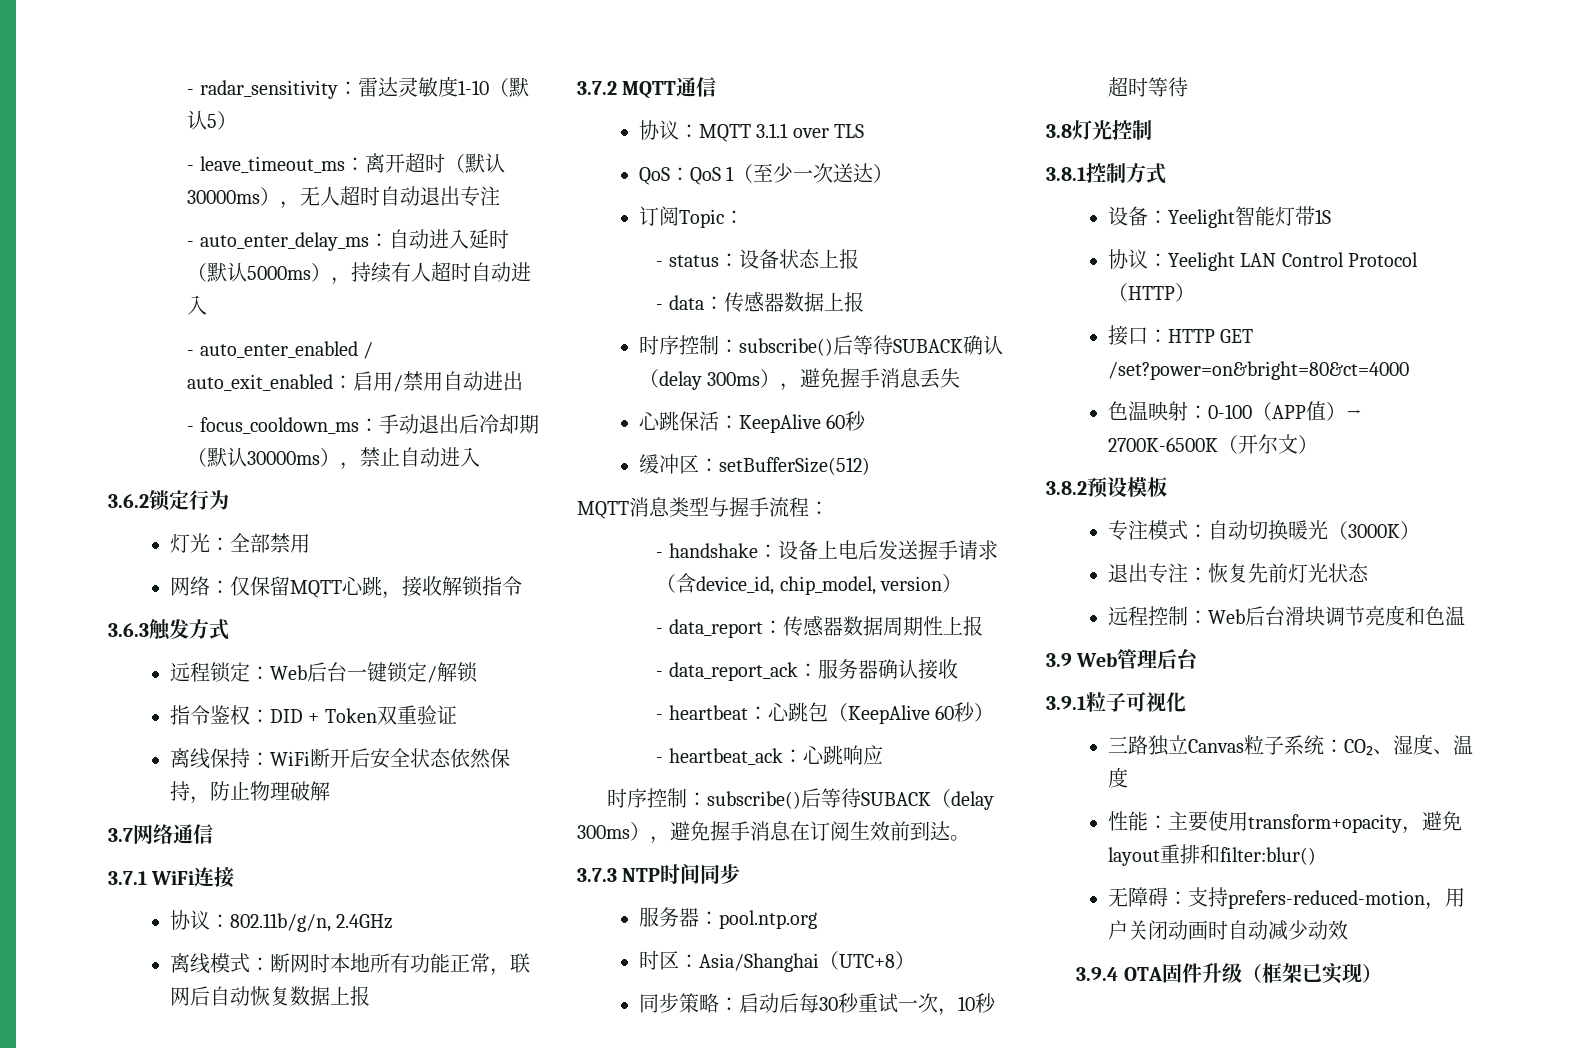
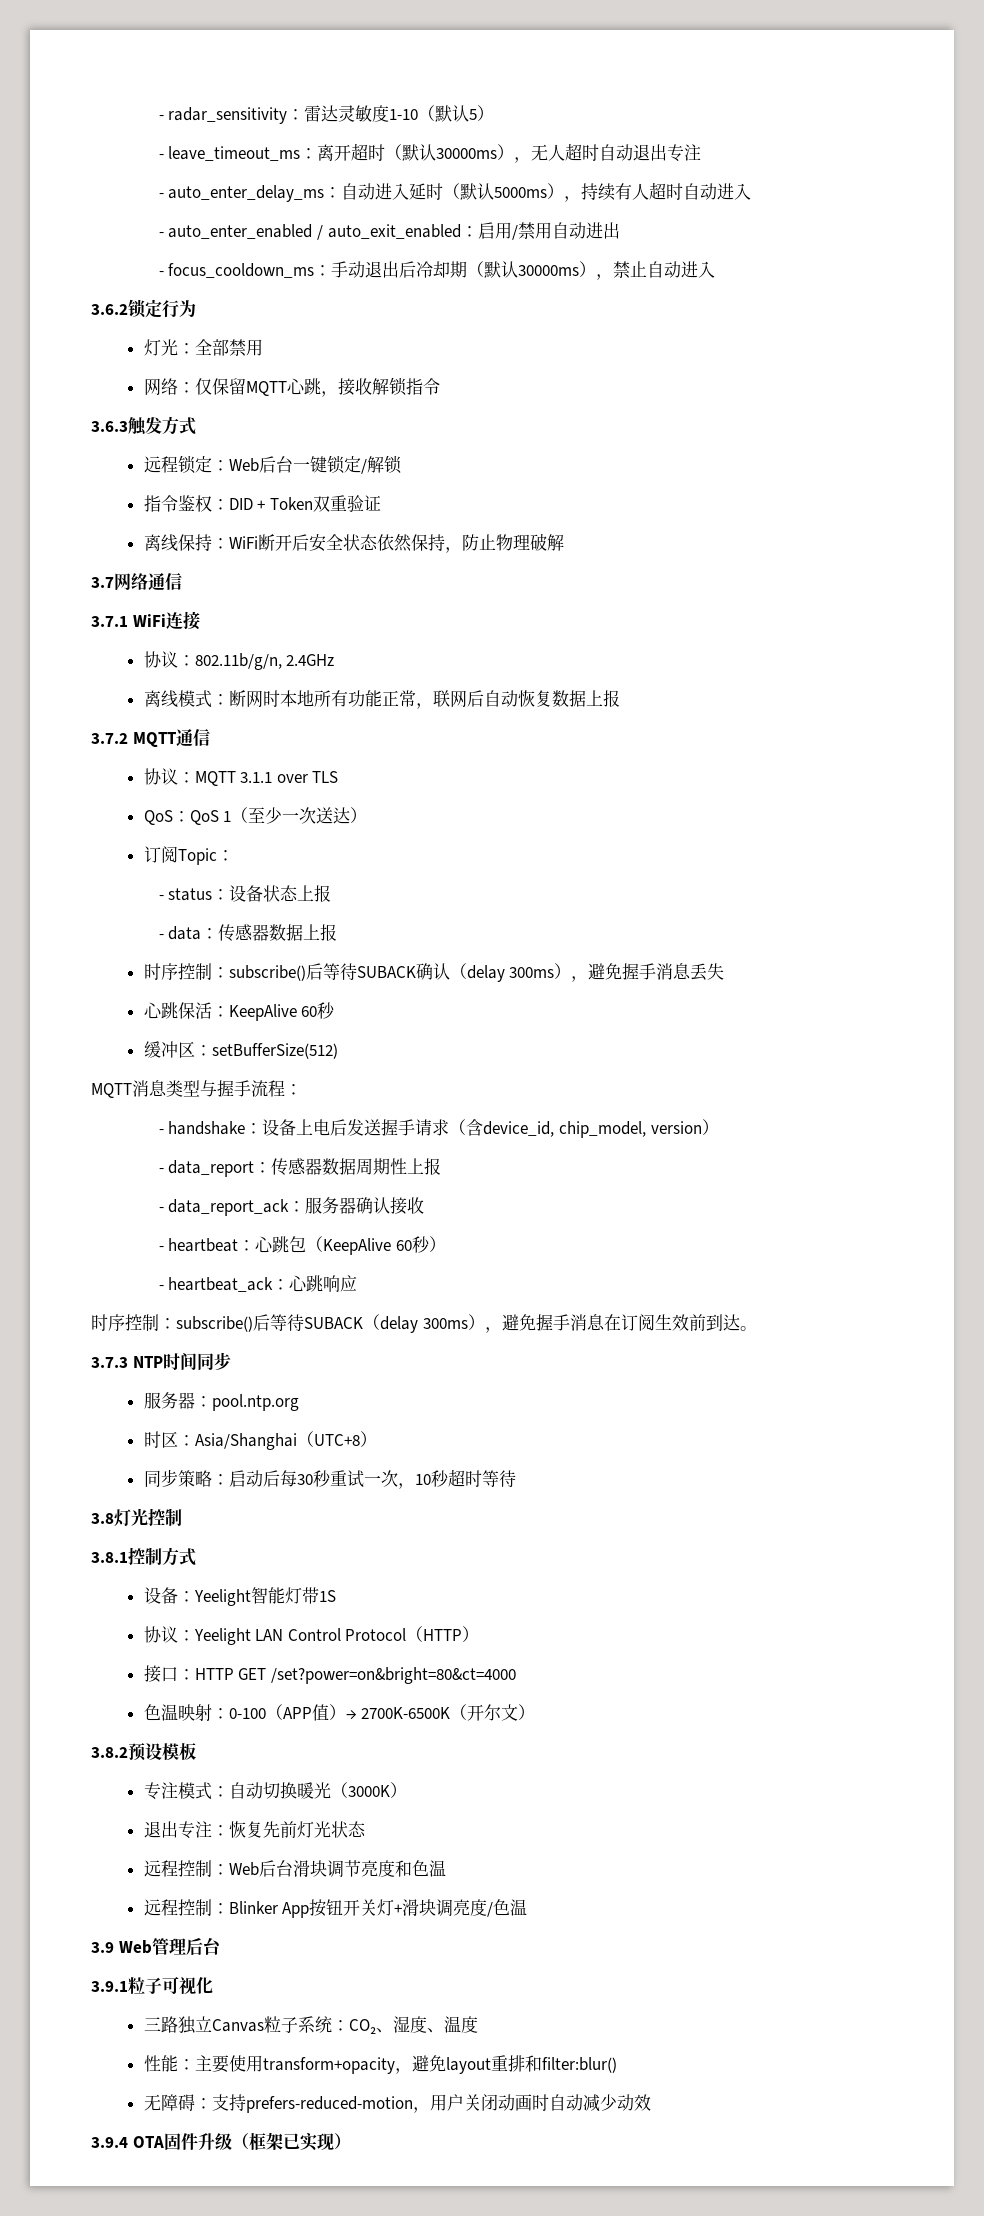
+ 远程控制：Blinker App按钮开关灯+滑块调亮度/色温

